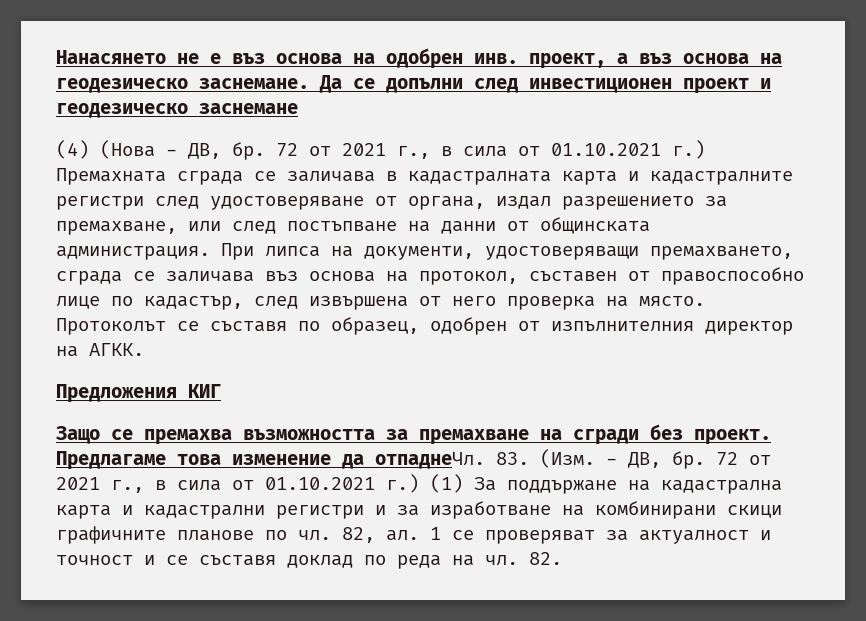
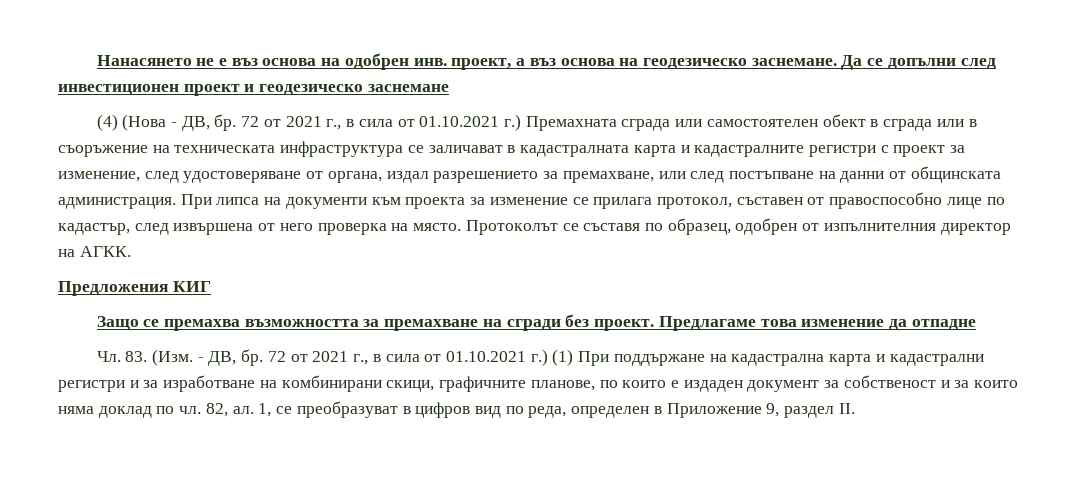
- 72 от 2021 г., в сила от 01.10.2021 г.) Премахната сграда се заличава в кадастралната карта и кадастралните регистри след удостоверяване от органа, издал разрешението за премахване, или след постъпване на данни от общинската администрация.
+ 72 от 2021 г., в сила от 01.10.2021 г.) Премахната сграда или самостоятелен обект в сграда или в съоръжение на техническата инфраструктура се заличават в кадастралната карта и кадастралните регистри с проект за изменение, след удостоверяване от органа, издал разрешението за премахване, или след постъпване на данни от общинската администрация.
- При липса на документи, удостоверяващи премахването, сграда се заличава въз основа на протокол, съставен от правоспособно лице по кадастър, след извършена от него проверка на място.
+ При липса на документи към проекта за изменение се прилага протокол, съставен от правоспособно лице по кадастър, след извършена от него проверка на място.
- Предлагаме това изменение да отпаднеЧл. 83. (Изм. - ДВ, бр.
+ Предлагаме това изменение да отпадне
+ Чл. 83. (Изм. - ДВ, бр.
- 72 от 2021 г., в сила от 01.10.2021 г.) (1) За поддържане на кадастрална карта и кадастрални регистри и за изработване на комбинирани скици графичните планове по чл. 82, ал. 1 се проверяват за актуалност и точност и се съставя доклад по реда на чл. 82.
+ 72 от 2021 г., в сила от 01.10.2021 г.) (1) При поддържане на кадастрална карта и кадастрални регистри и за изработване на комбинирани скици, графичните планове, по които е издаден документ за собственост и за които няма доклад по чл. 82, ал. 1, се преобразуват в цифров вид по реда, определен в Приложение 9, раздел II.

